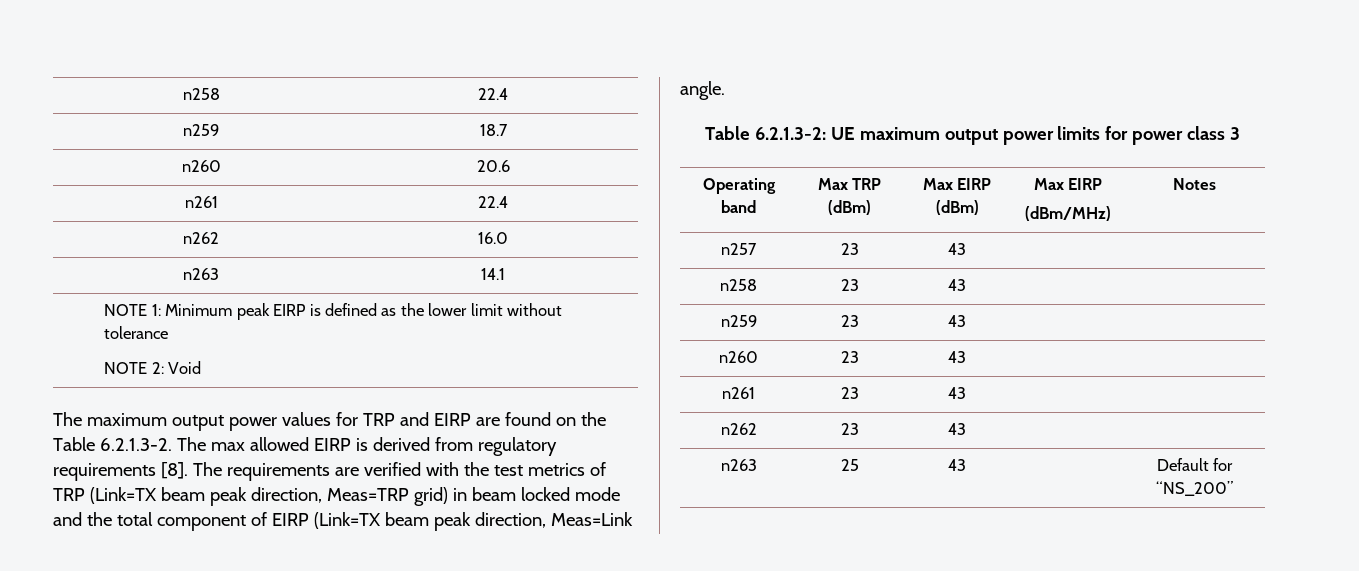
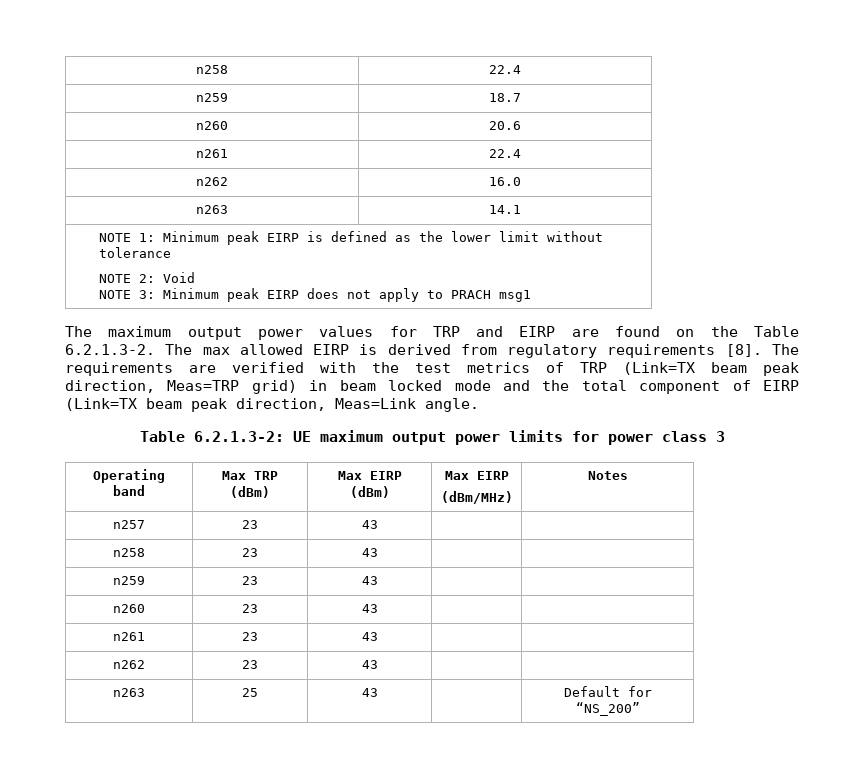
  NOTE 1: Minimum peak EIRP is defined as the lower limit without tolerance
  NOTE 2: Void
+ NOTE 3: Minimum peak EIRP does not apply to PRACH msg1

